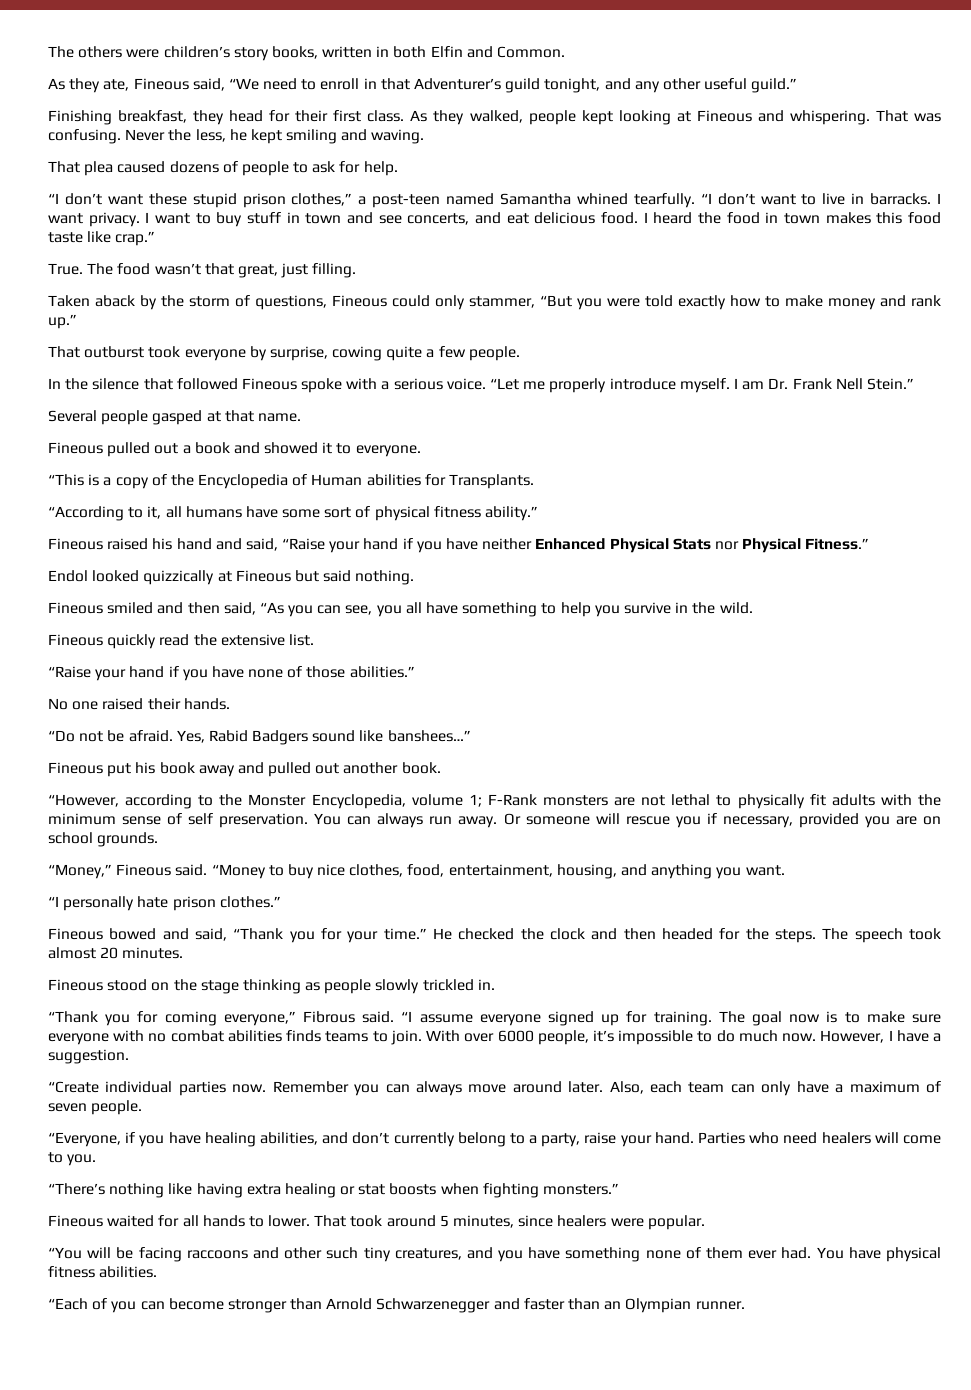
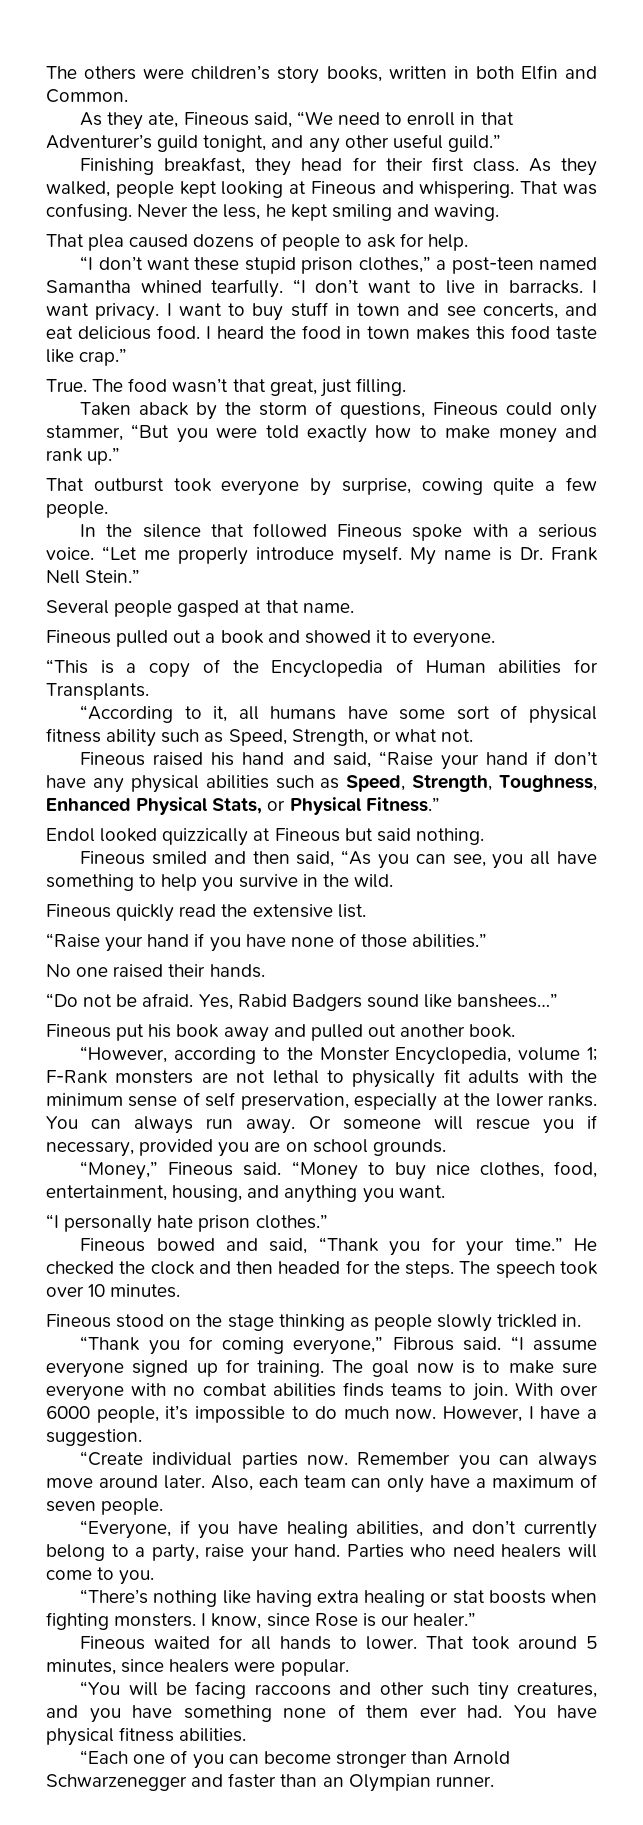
- I am Dr. Frank Nell Stein.”
+ My name is Dr. Frank Nell Stein.”
- “According to it, all humans have some sort of physical fitness ability.”
+ “According to it, all humans have some sort of physical fitness ability such as Speed, Strength, or what not.
- Fineous raised his hand and said, “Raise your hand if you have neither Enhanced Physical Stats nor Physical Fitness.”
+ Fineous raised his hand and said, “Raise your hand if don’t have any physical abilities such as Speed, Strength, Toughness, Enhanced Physical Stats, or Physical Fitness.”
- “However, according to the Monster Encyclopedia, volume 1; F-Rank monsters are not lethal to physically fit adults with the minimum sense of self preservation.
+ “However, according to the Monster Encyclopedia, volume 1; F-Rank monsters are not lethal to physically fit adults with the minimum sense of self preservation, especially at the lower ranks.
- The speech took almost 20 minutes.
+ The speech took over 10 minutes.
- “There’s nothing like having extra healing or stat boosts when fighting monsters.”
+ “There’s nothing like having extra healing or stat boosts when fighting monsters. I know, since Rose is our healer.”
- “Each of you can become stronger than Arnold Schwarzenegger and faster than an Olympian runner.
+ “Each one of you can become stronger than Arnold Schwarzenegger and faster than an Olympian runner.

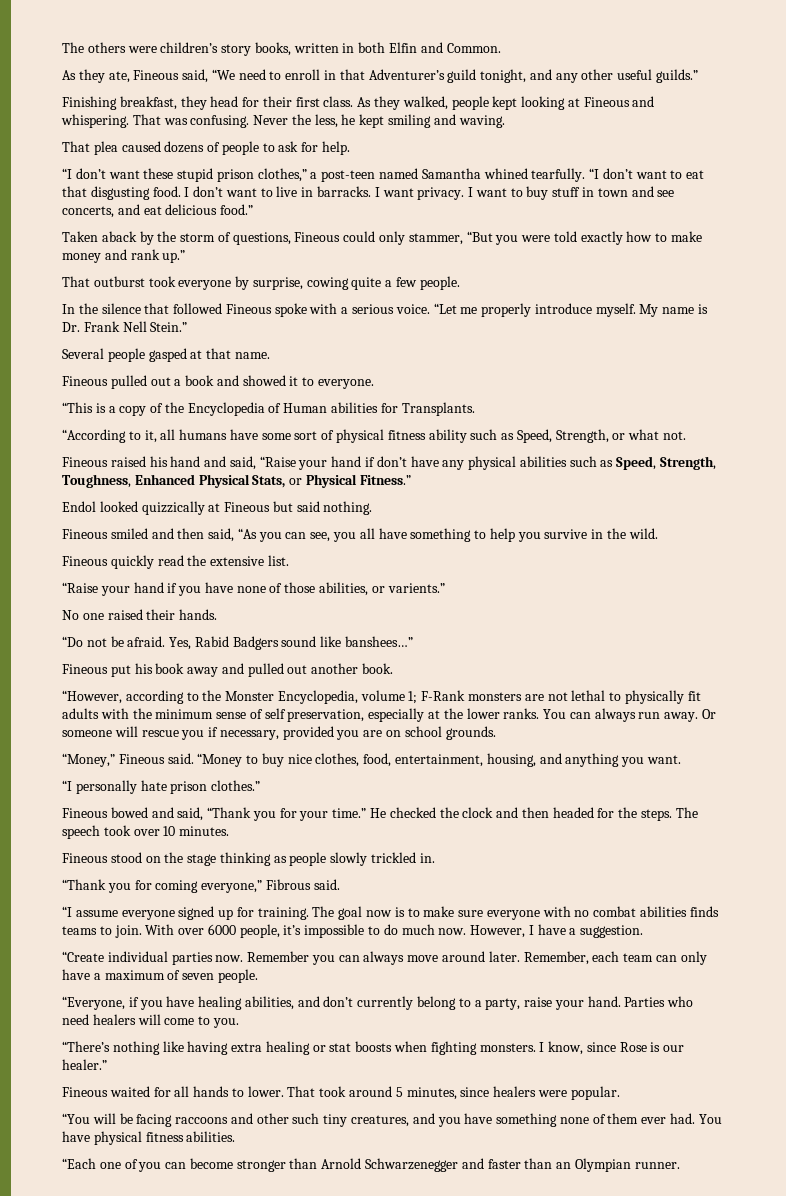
- As they ate, Fineous said, “We need to enroll in that Adventurer’s guild tonight, and any other useful guild.”
+ As they ate, Fineous said, “We need to enroll in that Adventurer’s guild tonight, and any other useful guilds.”
- “I don’t want to live in barracks.
+ “I don’t want to eat that disgusting food. I don’t want to live in barracks.
- I want to buy stuff in town and see concerts, and eat delicious food. I heard the food in town makes this food taste like crap.”
- True. The food wasn’t that great, just filling.
+ I want to buy stuff in town and see concerts, and eat delicious food.”
- “Raise your hand if you have none of those abilities.”
+ “Raise your hand if you have none of those abilities, or varients.”
- “Thank you for coming everyone,” Fibrous said. “I assume everyone signed up for training.
+ “Thank you for coming everyone,” Fibrous said.
+ “I assume everyone signed up for training.
- Also, each team can only have a maximum of seven people.
+ Remember, each team can only have a maximum of seven people.

